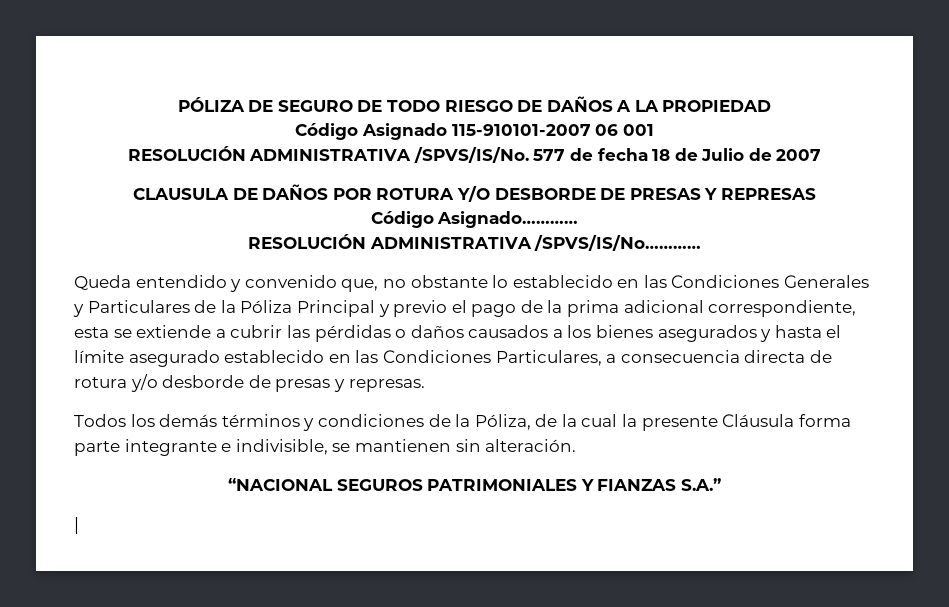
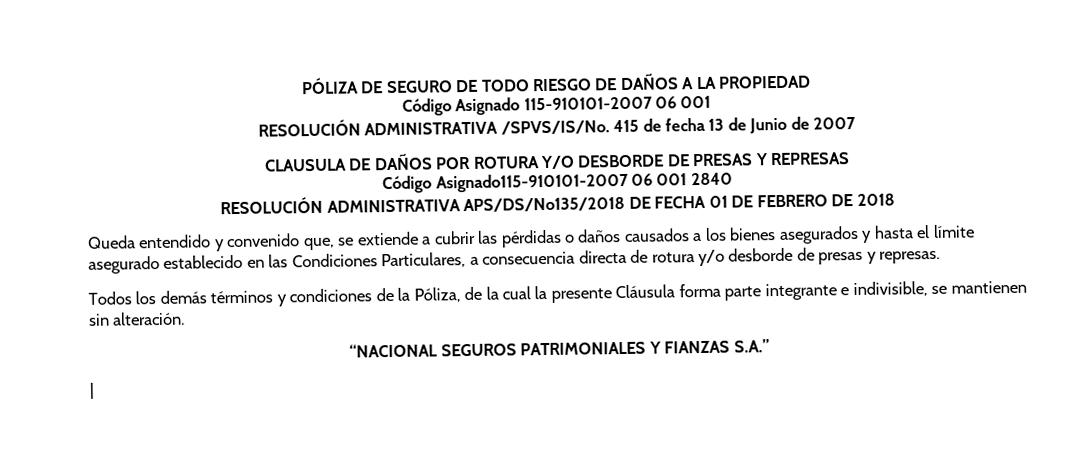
- 577 de fecha 18 de Julio de 2007
+ 415 de fecha 13 de Junio de 2007
- Código Asignado…………
- RESOLUCIÓN ADMINISTRATIVA /SPVS/IS/No…………
+ Código Asignado115-910101-2007 06 001 2840
+ RESOLUCIÓN ADMINISTRATIVA APS/DS/No135/2018 DE FECHA 01 DE FEBRERO DE 2018
- Queda entendido y convenido que, no obstante lo establecido en las Condiciones Generales y Particulares de la Póliza Principal y previo el pago de la prima adicional correspondiente, esta se extiende a cubrir las pérdidas o daños causados a los bienes asegurados y hasta el límite asegurado establecido en las Condiciones Particulares, a consecuencia directa de rotura y/o desborde de presas y represas.
+ Queda entendido y convenido que, se extiende a cubrir las pérdidas o daños causados a los bienes asegurados y hasta el límite asegurado establecido en las Condiciones Particulares, a consecuencia directa de rotura y/o desborde de presas y represas.

